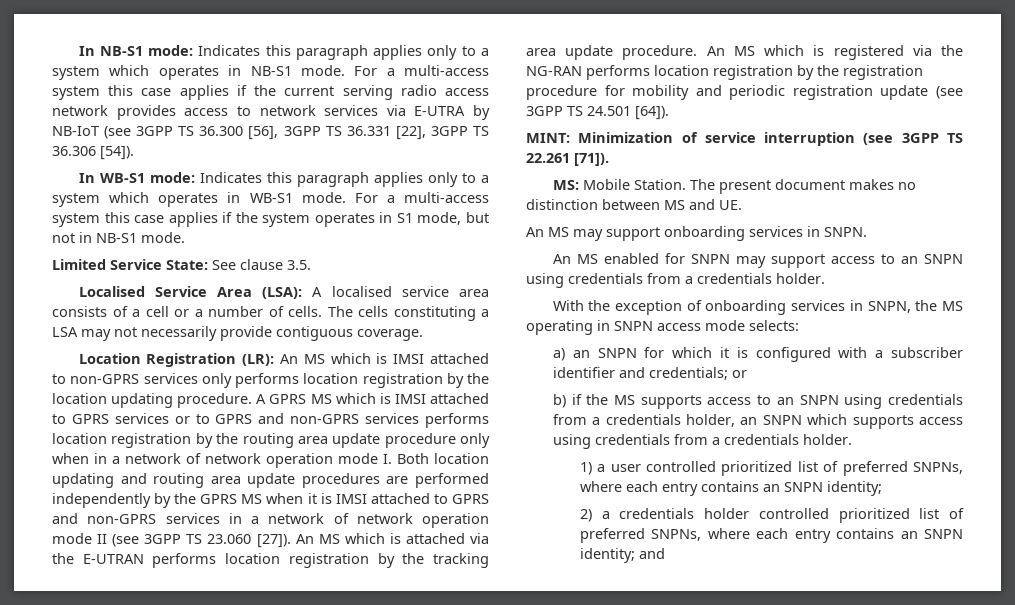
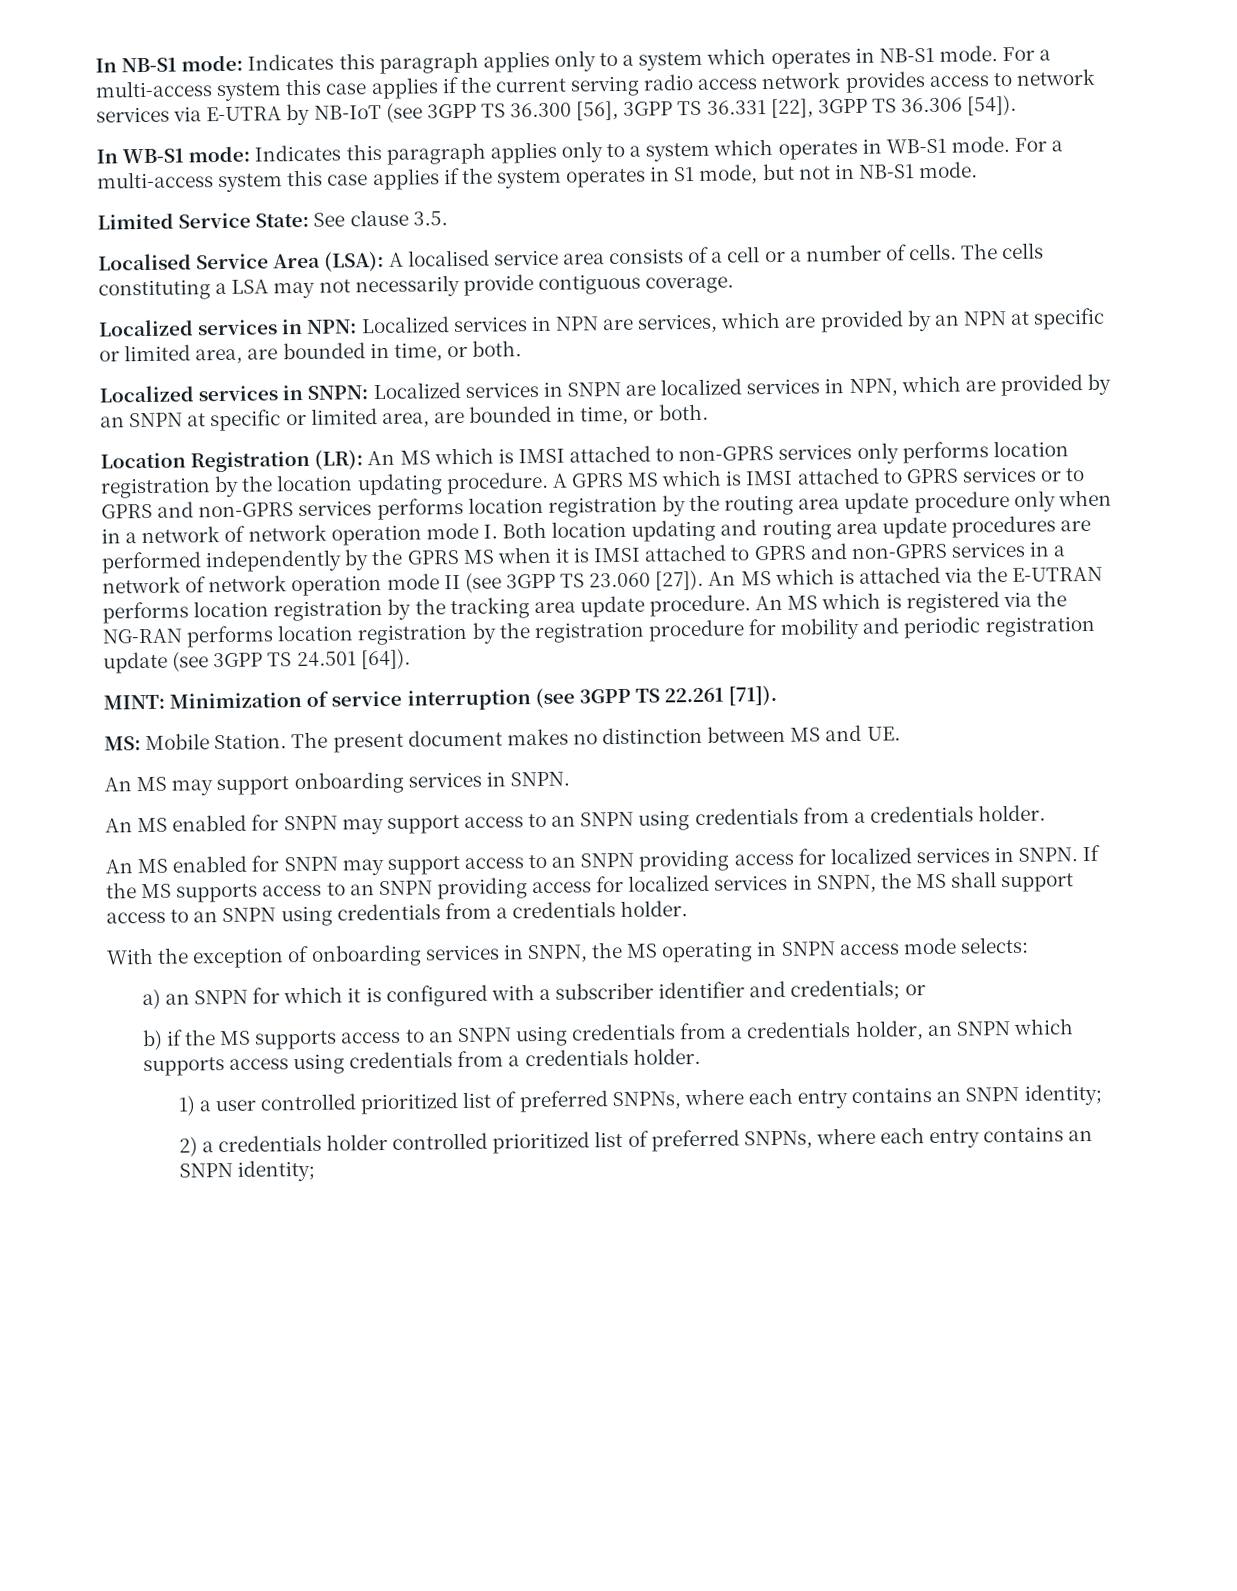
+ Localized services in NPN: Localized services in NPN are services, which are provided by an NPN at specific or limited area, are bounded in time, or both.
+ Localized services in SNPN: Localized services in SNPN are localized services in NPN, which are provided by an SNPN at specific or limited area, are bounded in time, or both.
+ An MS enabled for SNPN may support access to an SNPN providing access for localized services in SNPN. If the MS supports access to an SNPN providing access for localized services in SNPN, the MS shall support access to an SNPN using credentials from a credentials holder.
- 2) a credentials holder controlled prioritized list of preferred SNPNs, where each entry contains an SNPN identity; and
+ 2) a credentials holder controlled prioritized list of preferred SNPNs, where each entry contains an SNPN identity;

